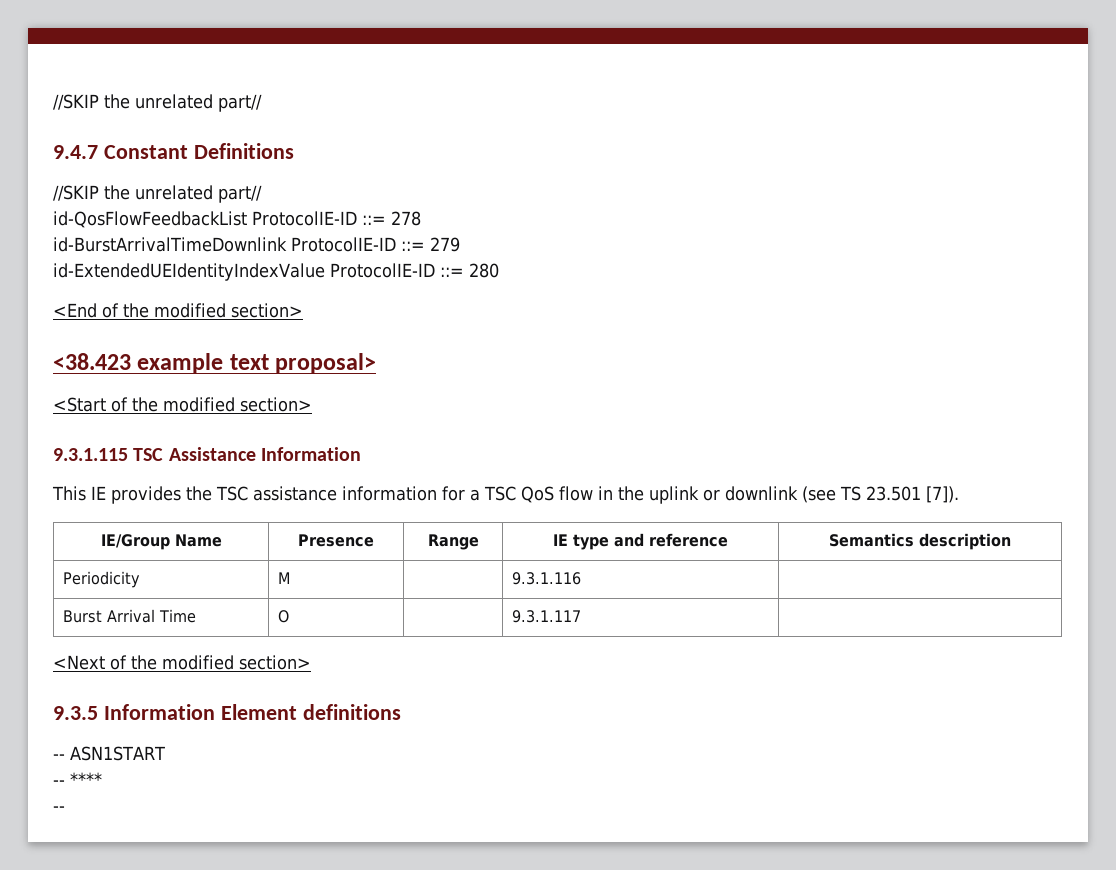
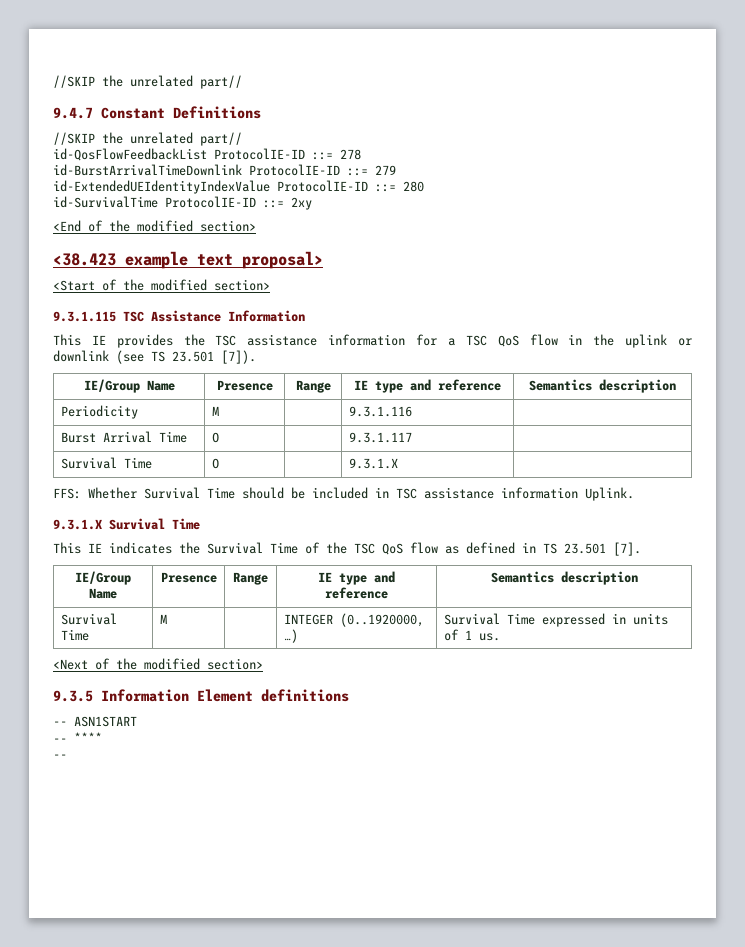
+ id-SurvivalTime ProtocolIE-ID ::= 2xy
+ Survival Time | O | | 9.3.1.X |
+ FFS: Whether Survival Time should be included in TSC assistance information Uplink.
+ 9.3.1.X Survival Time
+ This IE indicates the Survival Time of the TSC QoS flow as defined in TS 23.501 [7].
+ IE/Group Name | Presence | Range | IE type and reference | Semantics description
+ Survival Time | M | | INTEGER (0..1920000, …) | Survival Time expressed in units of 1 us.

